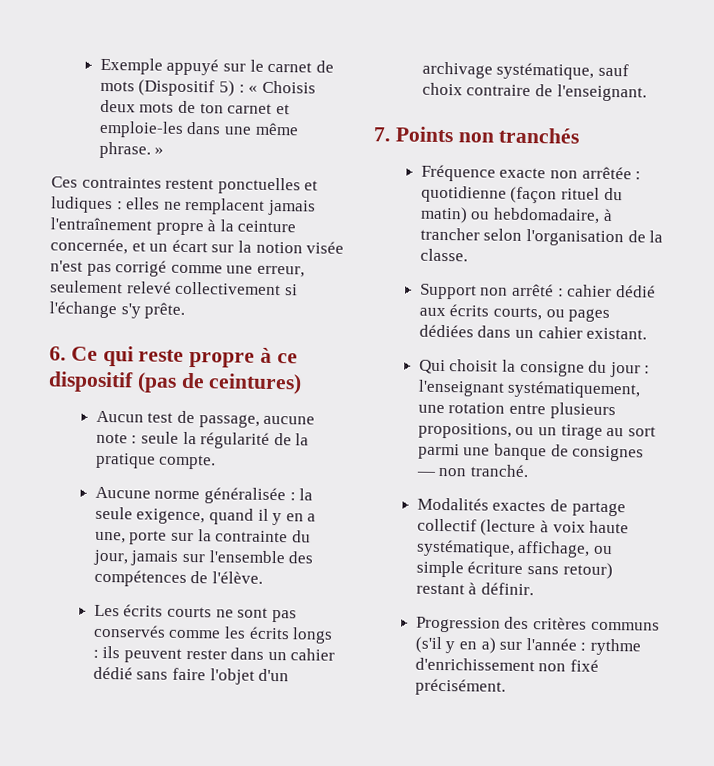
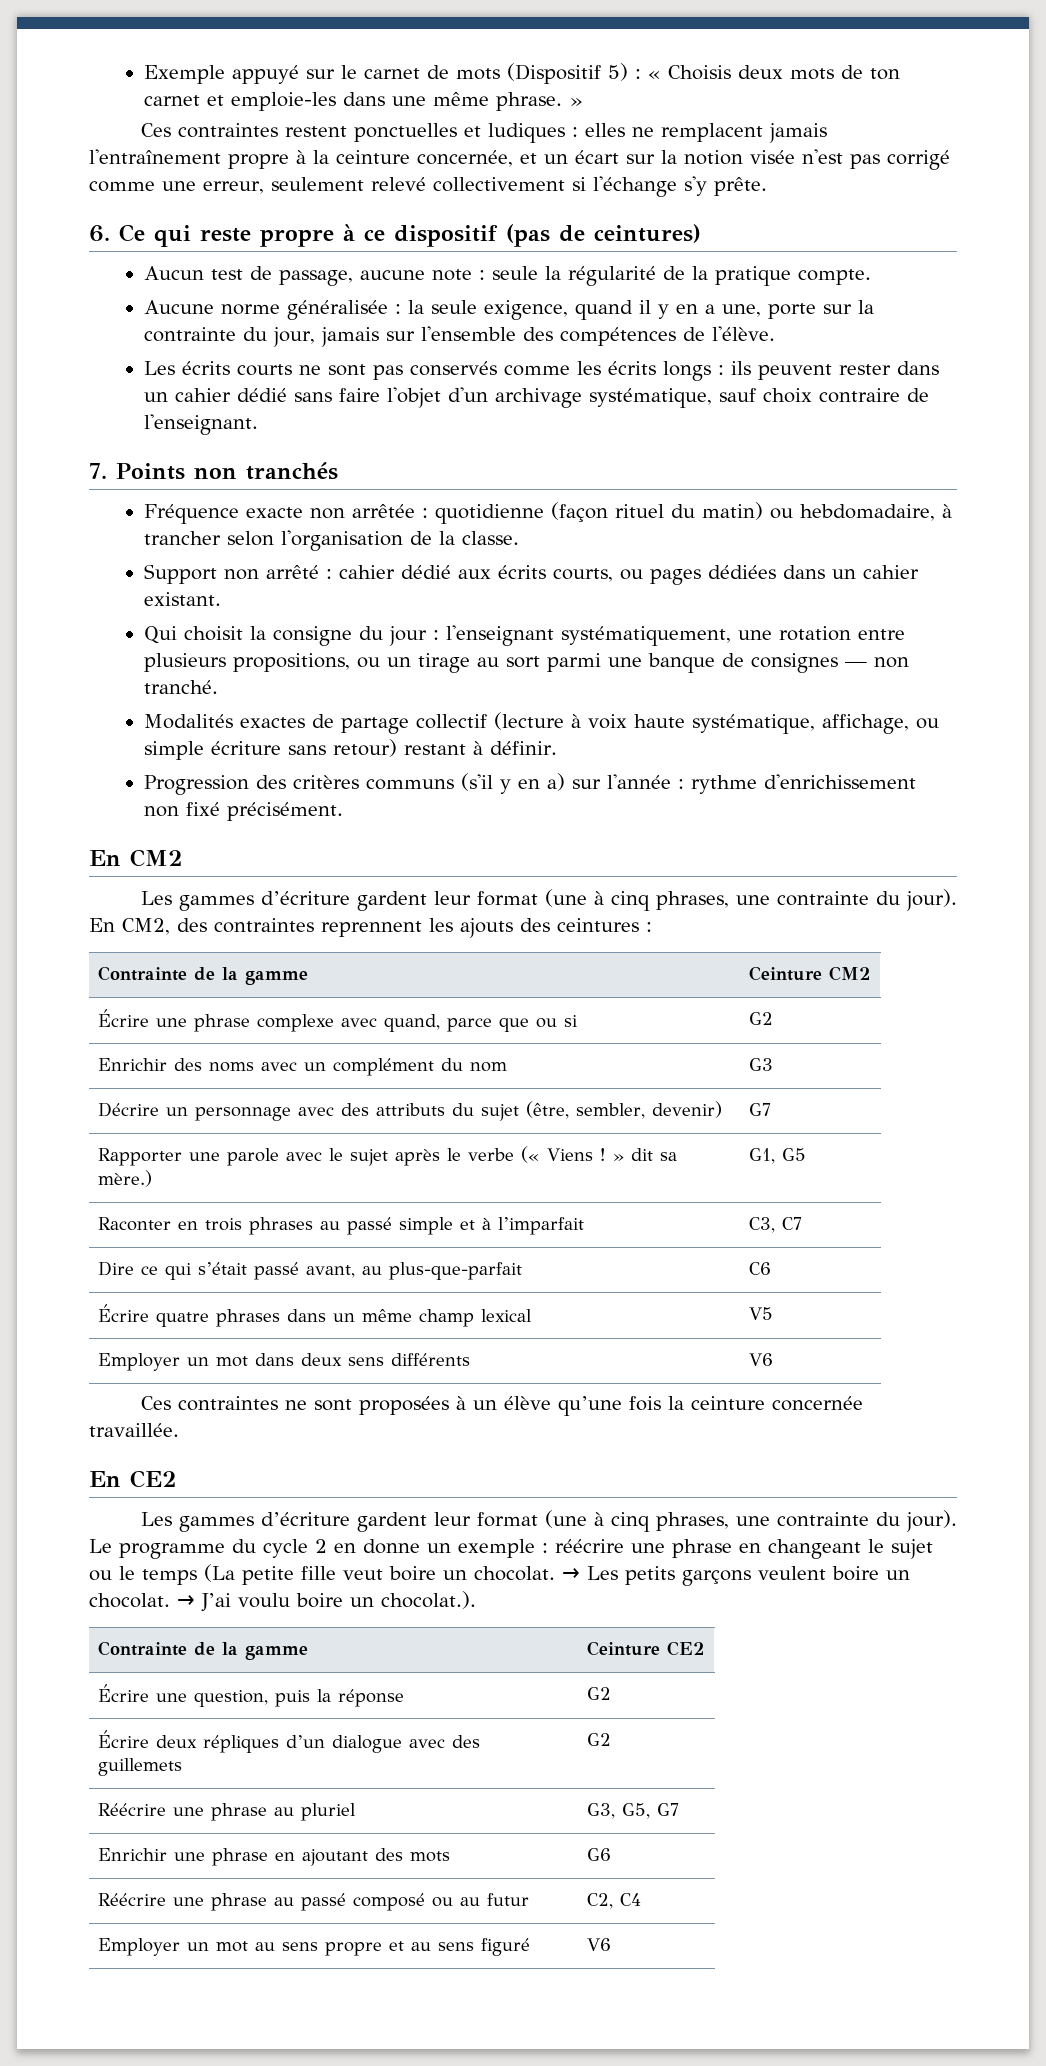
+ En CM2
+ Les gammes d’écriture gardent leur format (une à cinq phrases, une contrainte du jour). En CM2, des contraintes reprennent les ajouts des ceintures :
+ Contrainte de la gamme | Ceinture CM2
+ Écrire une phrase complexe avec quand, parce que ou si | G2
+ Enrichir des noms avec un complément du nom | G3
+ Décrire un personnage avec des attributs du sujet (être, sembler, devenir) | G7
+ Rapporter une parole avec le sujet après le verbe (« Viens ! » dit sa mère.) | G1, G5
+ Raconter en trois phrases au passé simple et à l’imparfait | C3, C7
+ Dire ce qui s’était passé avant, au plus-que-parfait | C6
+ Écrire quatre phrases dans un même champ lexical | V5
+ Employer un mot dans deux sens différents | V6
+ Ces contraintes ne sont proposées à un élève qu’une fois la ceinture concernée travaillée.
+ En CE2
+ Les gammes d’écriture gardent leur format (une à cinq phrases, une contrainte du jour). Le programme du cycle 2 en donne un exemple : réécrire une phrase en changeant le sujet ou le temps (La petite fille veut boire un chocolat. → Les petits garçons veulent boire un chocolat. → J’ai voulu boire un chocolat.).
+ Contrainte de la gamme | Ceinture CE2
+ Écrire une question, puis la réponse | G2
+ Écrire deux répliques d’un dialogue avec des guillemets | G2
+ Réécrire une phrase au pluriel | G3, G5, G7
+ Enrichir une phrase en ajoutant des mots | G6
+ Réécrire une phrase au passé composé ou au futur | C2, C4
+ Employer un mot au sens propre et au sens figuré | V6

